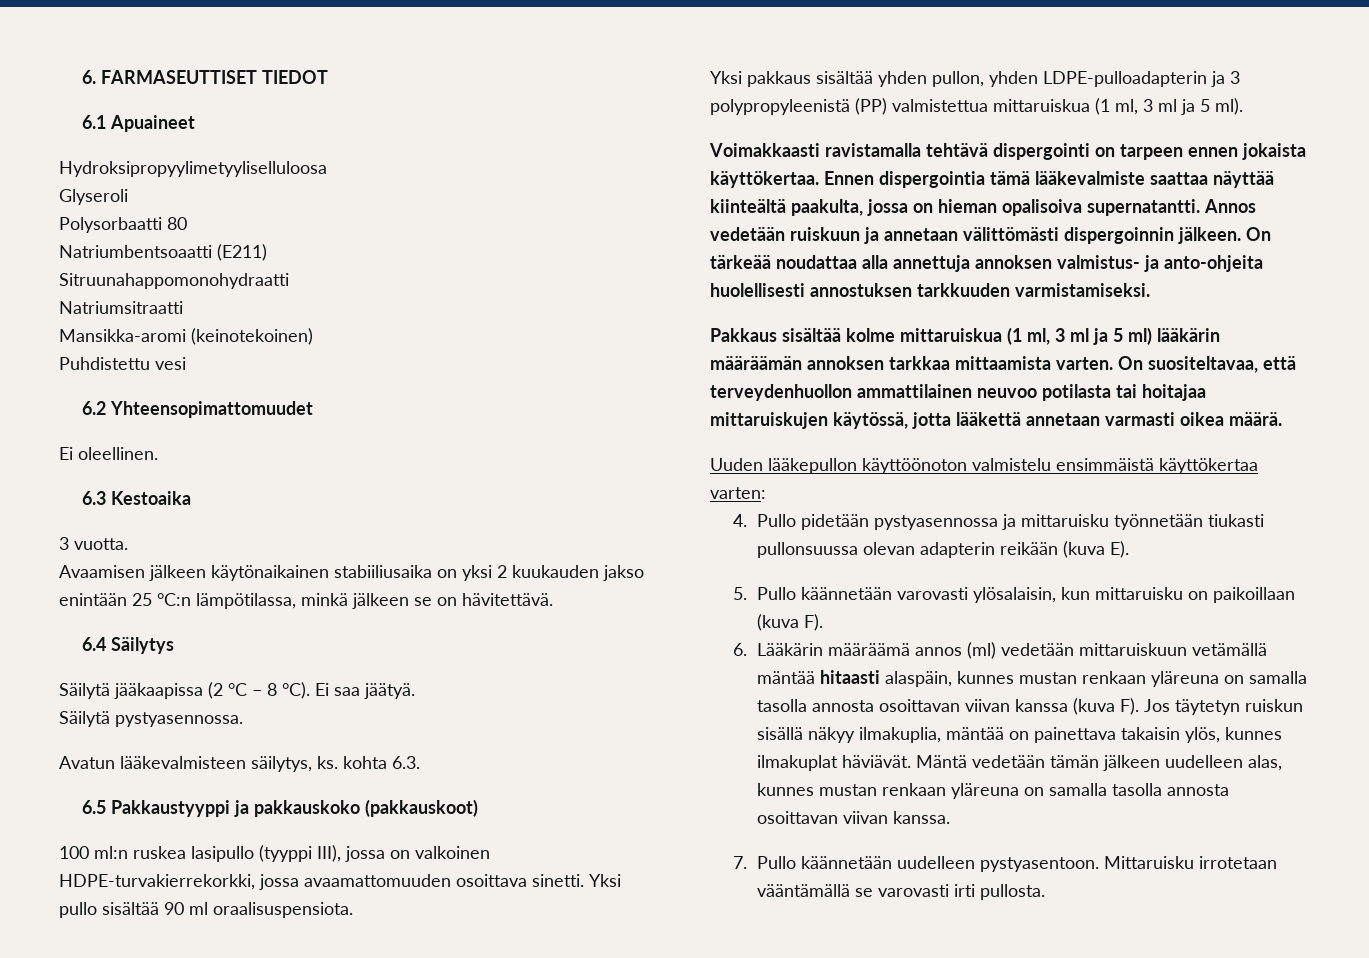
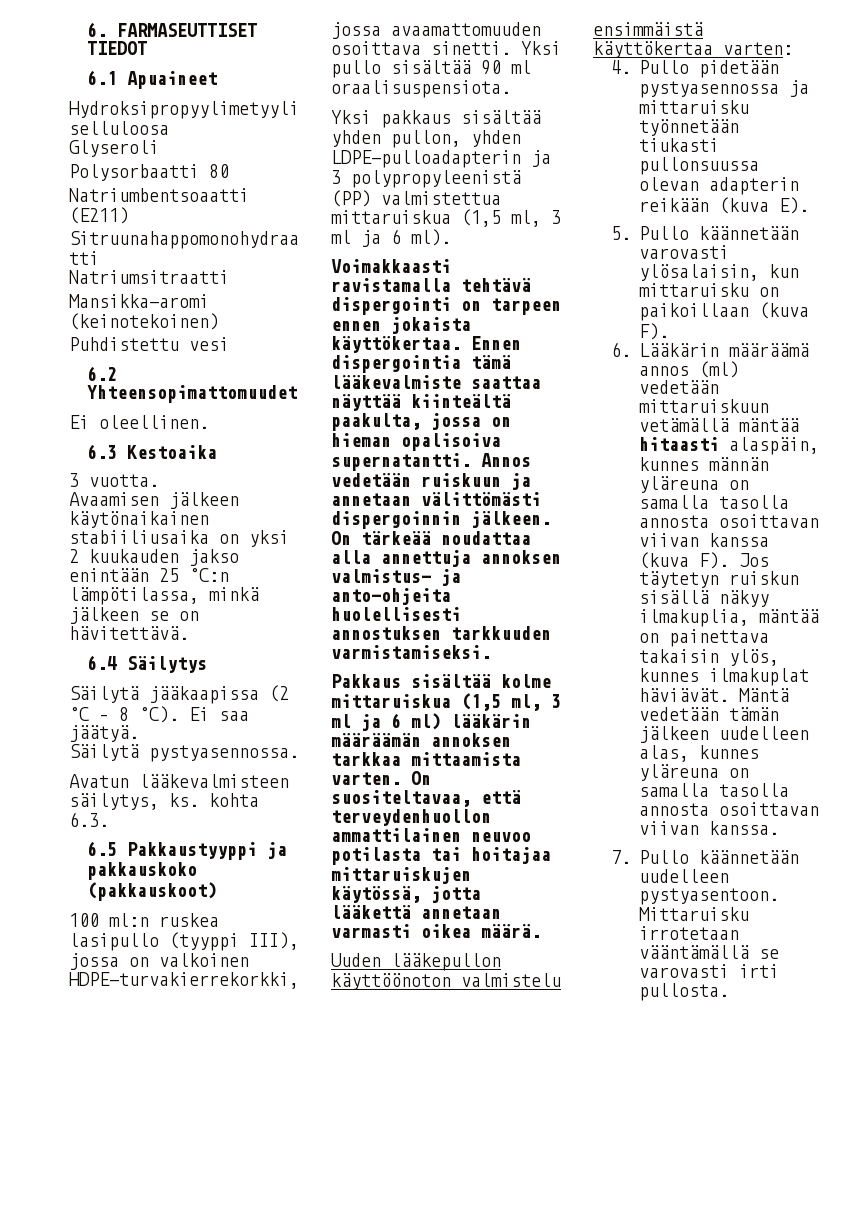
- Yksi pakkaus sisältää yhden pullon, yhden LDPE-pulloadapterin ja 3 polypropyleenistä (PP) valmistettua mittaruiskua (1 ml, 3 ml ja 5 ml).
+ Yksi pakkaus sisältää yhden pullon, yhden LDPE-pulloadapterin ja 3 polypropyleenistä (PP) valmistettua mittaruiskua (1,5 ml, 3 ml ja 6 ml).
- Pakkaus sisältää kolme mittaruiskua (1 ml, 3 ml ja 5 ml) lääkärin määräämän annoksen tarkkaa mittaamista varten.
+ Pakkaus sisältää kolme mittaruiskua (1,5 ml, 3 ml ja 6 ml) lääkärin määräämän annoksen tarkkaa mittaamista varten.
- 6. Lääkärin määräämä annos (ml) vedetään mittaruiskuun vetämällä mäntää hitaasti alaspäin, kunnes mustan renkaan yläreuna on samalla tasolla annosta osoittavan viivan kanssa (kuva F). Jos täytetyn ruiskun sisällä näkyy ilmakuplia, mäntää on painettava takaisin ylös, kunnes ilmakuplat häviävät.
+ 6. Lääkärin määräämä annos (ml) vedetään mittaruiskuun vetämällä mäntää hitaasti alaspäin, kunnes männän yläreuna on samalla tasolla annosta osoittavan viivan kanssa (kuva F). Jos täytetyn ruiskun sisällä näkyy ilmakuplia, mäntää on painettava takaisin ylös, kunnes ilmakuplat häviävät.
- Mäntä vedetään tämän jälkeen uudelleen alas, kunnes mustan renkaan yläreuna on samalla tasolla annosta osoittavan viivan kanssa.
+ Mäntä vedetään tämän jälkeen uudelleen alas, kunnes yläreuna on samalla tasolla annosta osoittavan viivan kanssa.

